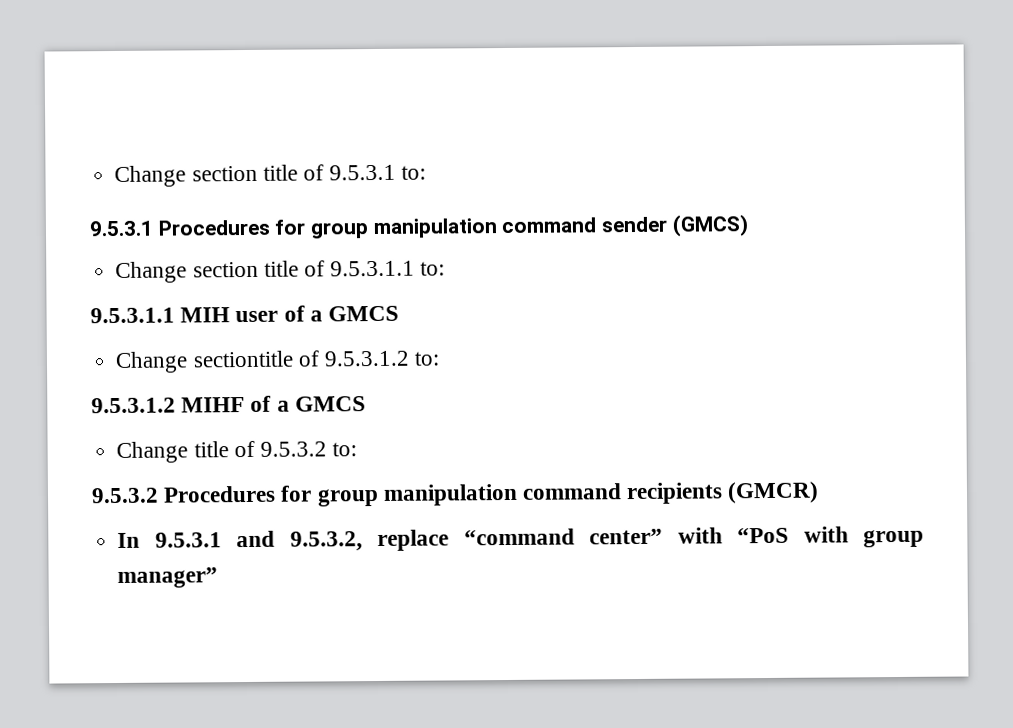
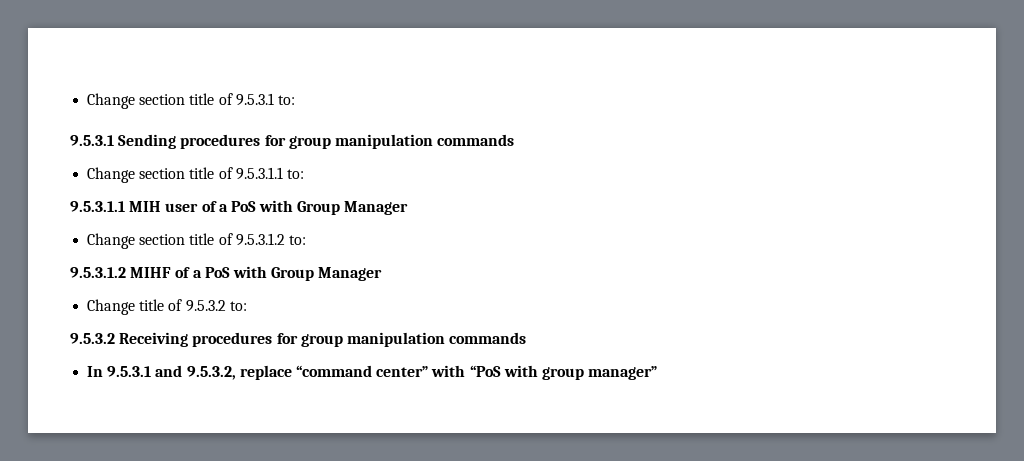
- 9.5.3.1 Procedures for group manipulation command sender (GMCS)
+ 9.5.3.1 Sending procedures for group manipulation commands
- 9.5.3.1.1 MIH user of a GMCS
- Change sectiontitle of 9.5.3.1.2 to:
+ 9.5.3.1.1 MIH user of a PoS with Group Manager
+ Change section title of 9.5.3.1.2 to:
- 9.5.3.1.2 MIHF of a GMCS
+ 9.5.3.1.2 MIHF of a PoS with Group Manager
- 9.5.3.2 Procedures for group manipulation command recipients (GMCR)
+ 9.5.3.2 Receiving procedures for group manipulation commands

